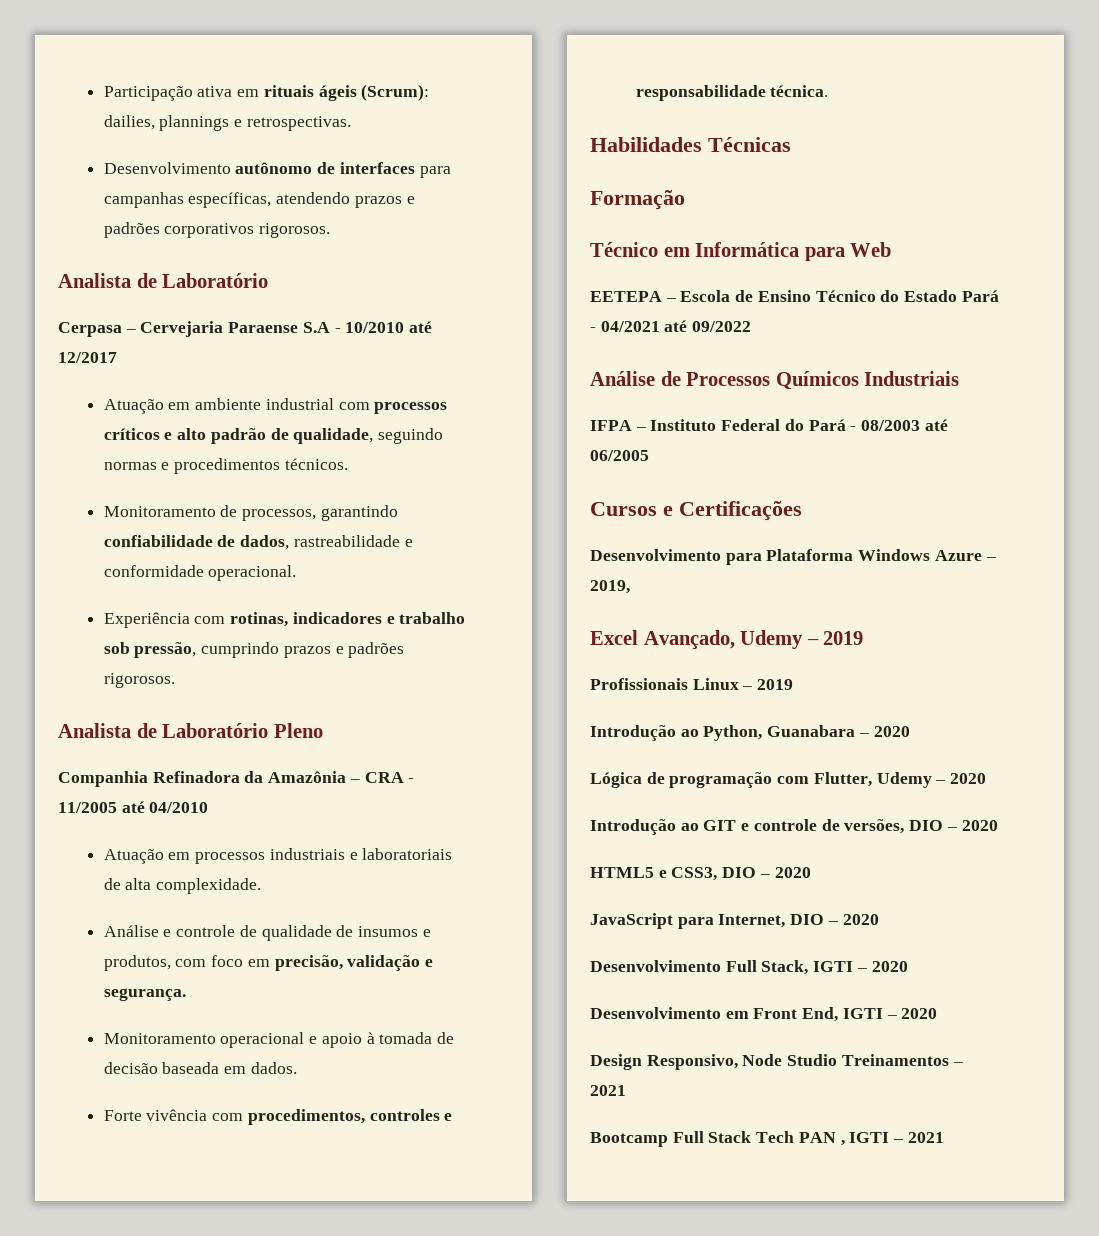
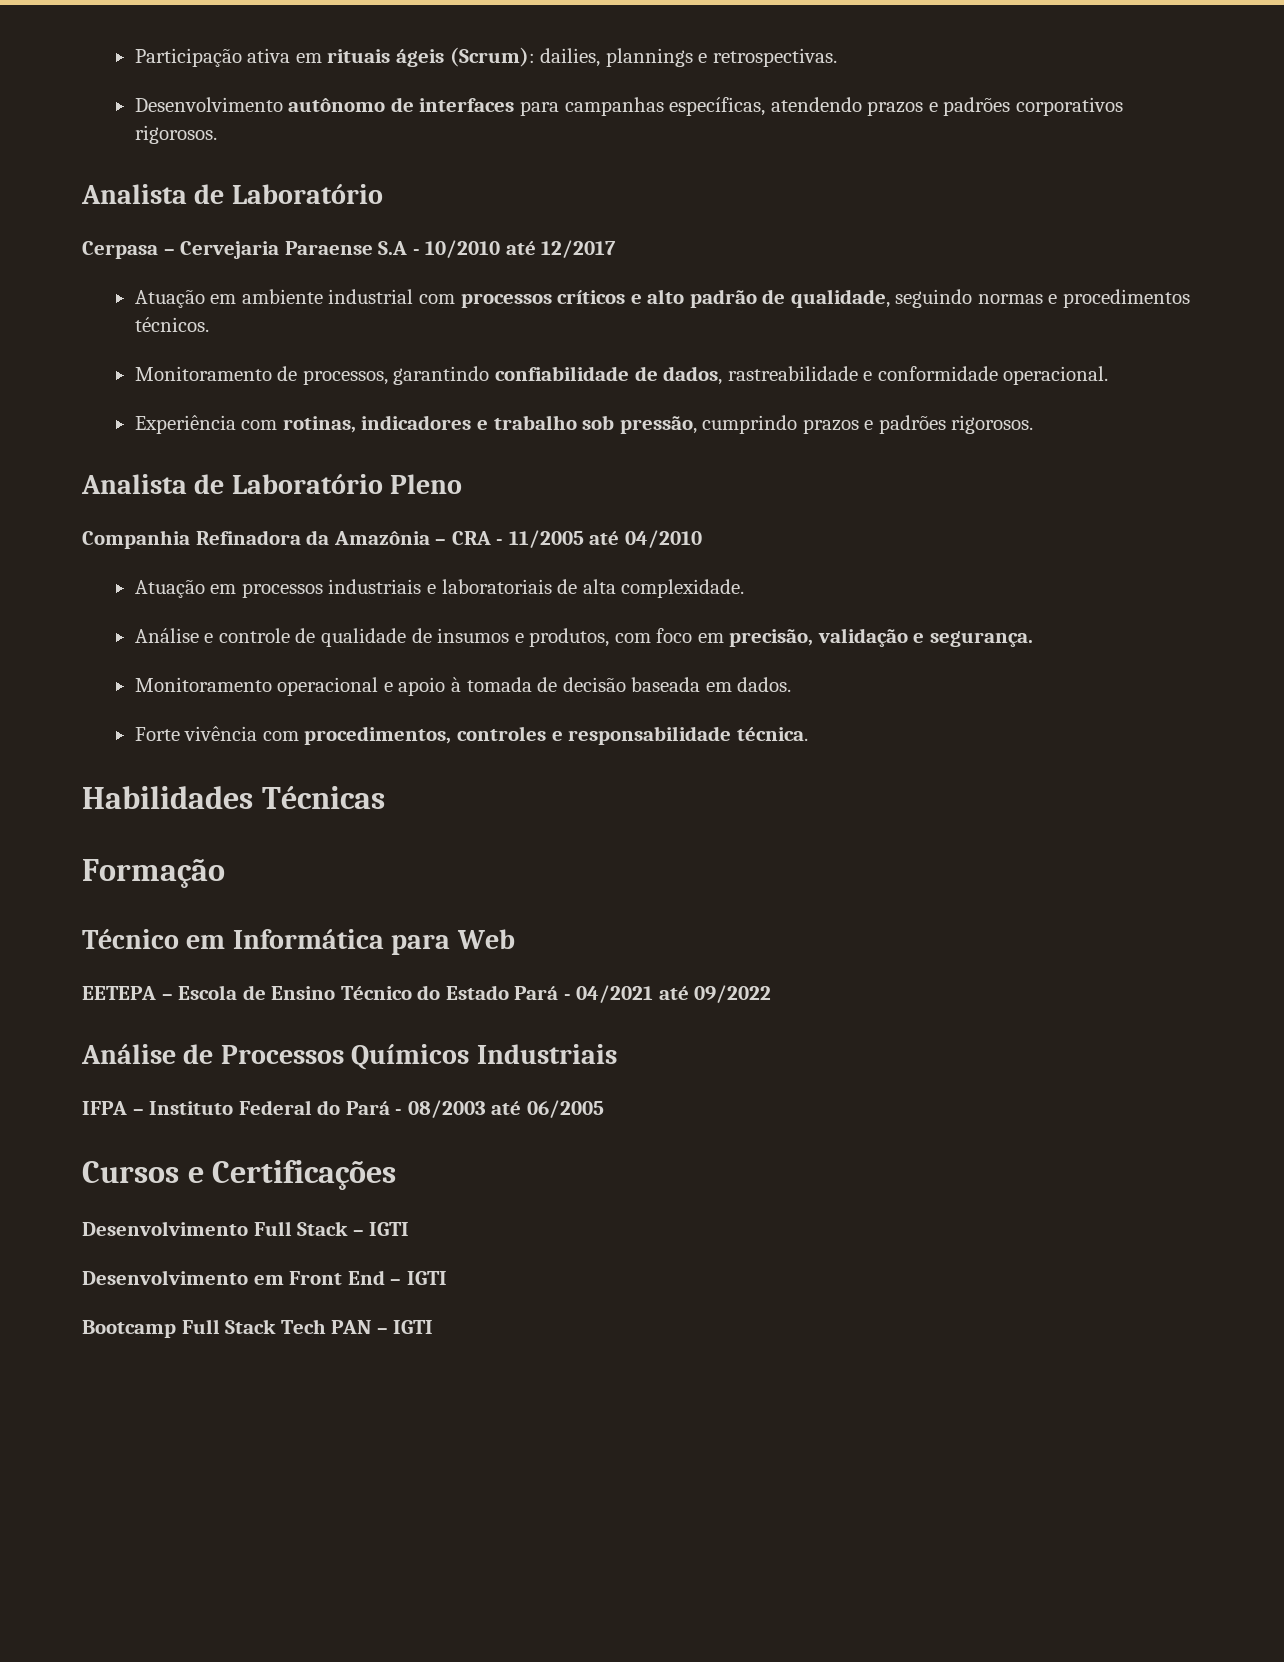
- Desenvolvimento para Plataforma Windows Azure – 2019,
- Excel Avançado, Udemy – 2019
- Profissionais Linux – 2019
- Introdução ao Python, Guanabara – 2020
- Lógica de programação com Flutter, Udemy – 2020
- Introdução ao GIT e controle de versões, DIO – 2020
- HTML5 e CSS3, DIO – 2020
- JavaScript para Internet, DIO – 2020
- Desenvolvimento Full Stack, IGTI – 2020
+ Desenvolvimento Full Stack – IGTI
- Desenvolvimento em Front End, IGTI – 2020
- Design Responsivo, Node Studio Treinamentos – 2021
+ Desenvolvimento em Front End – IGTI
- Bootcamp Full Stack Tech PAN , IGTI – 2021
+ Bootcamp Full Stack Tech PAN – IGTI

